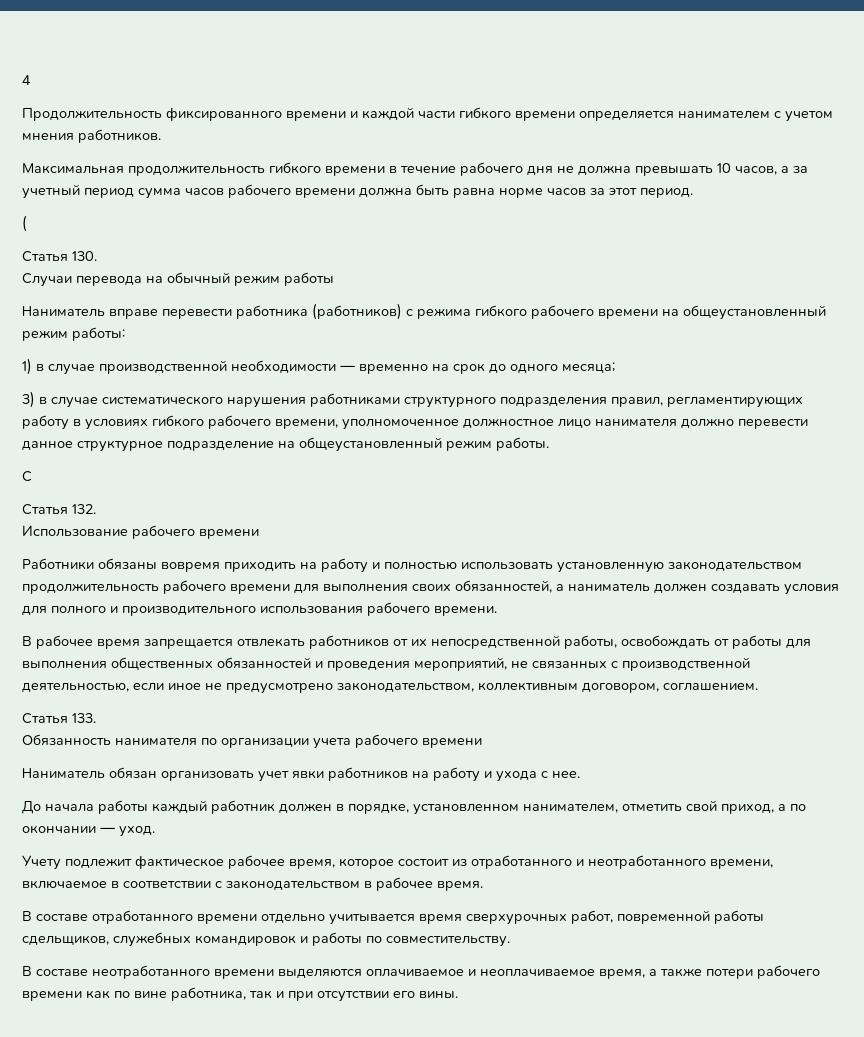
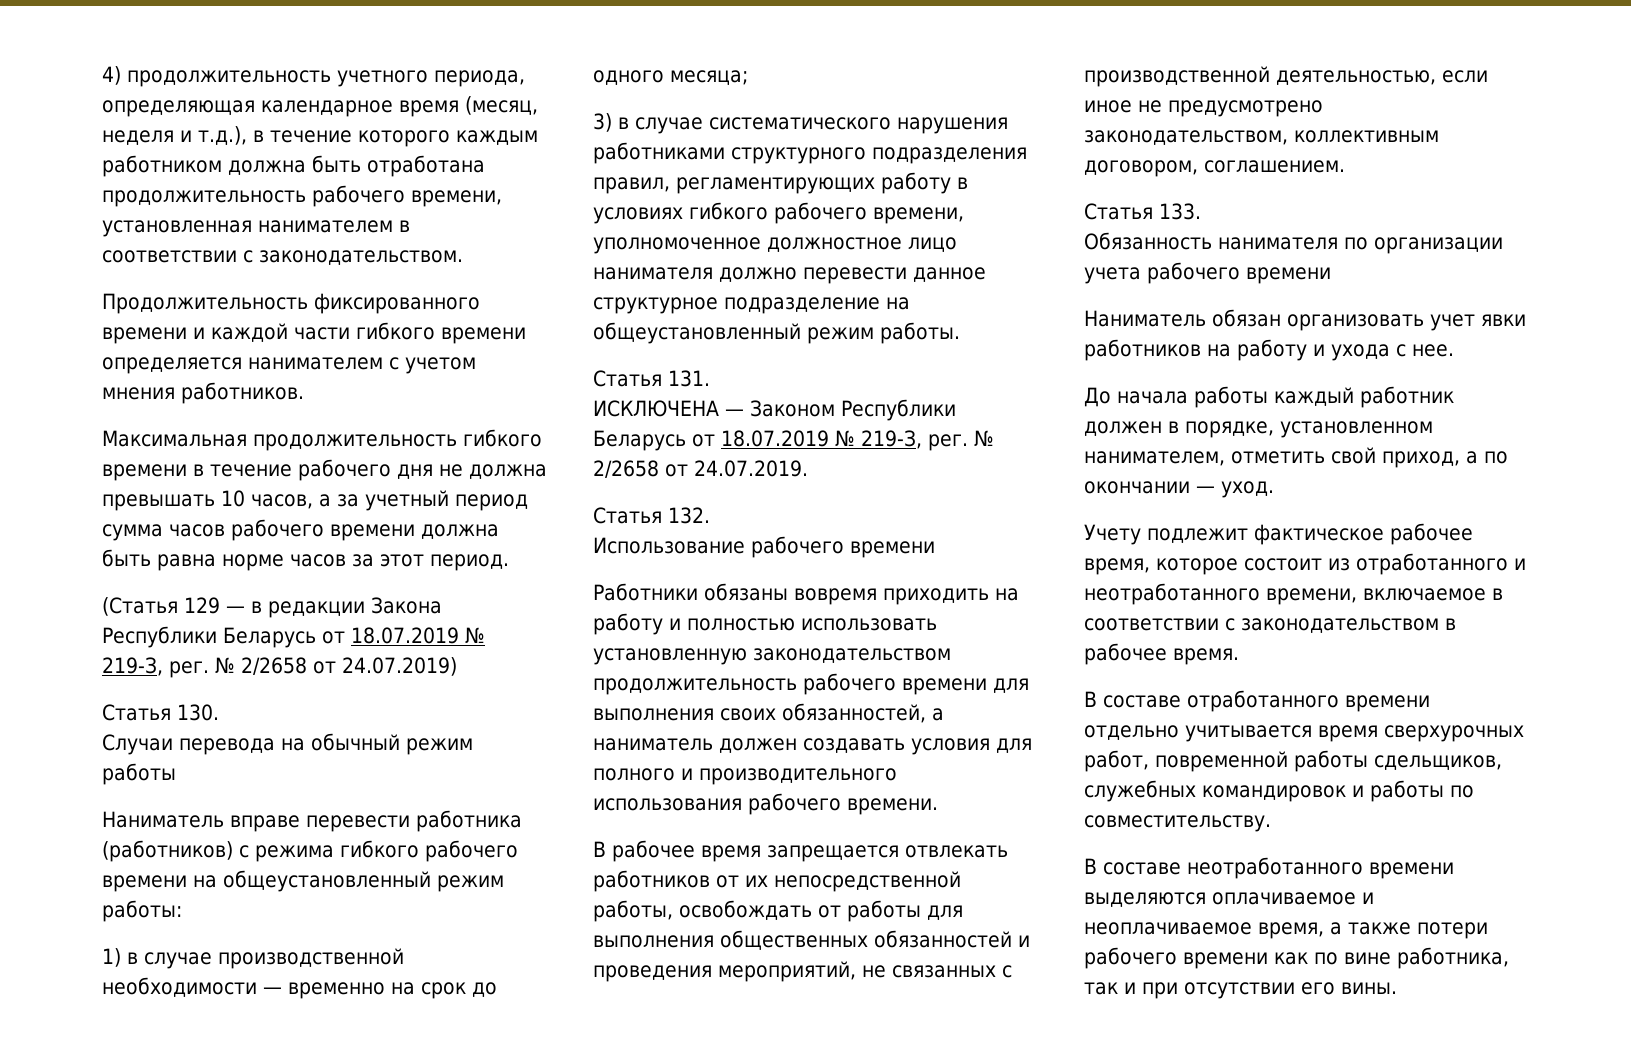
- 4
+ 4) продолжительность учетного периода, определяющая календарное время (месяц, неделя и т.д.), в течение которого каждым работником должна быть отработана продолжительность рабочего времени, установленная нанимателем в соответствии с законодательством.
- (
+ (Статья 129 — в редакции Закона Республики Беларусь от 18.07.2019 № 219-З, рег. № 2/2658 от 24.07.2019)
- С
+ Статья 131.
+ ИСКЛЮЧЕНА — Законом Республики Беларусь от 18.07.2019 № 219-З, рег. № 2/2658 от 24.07.2019.

